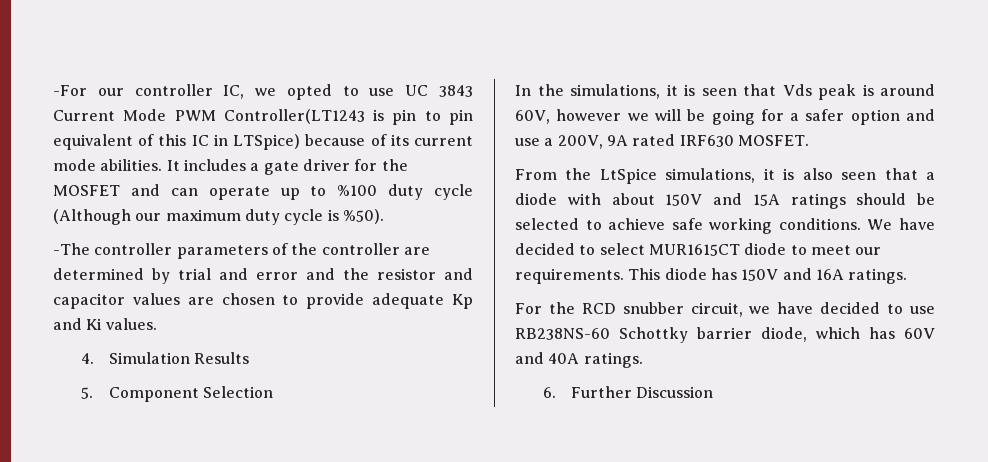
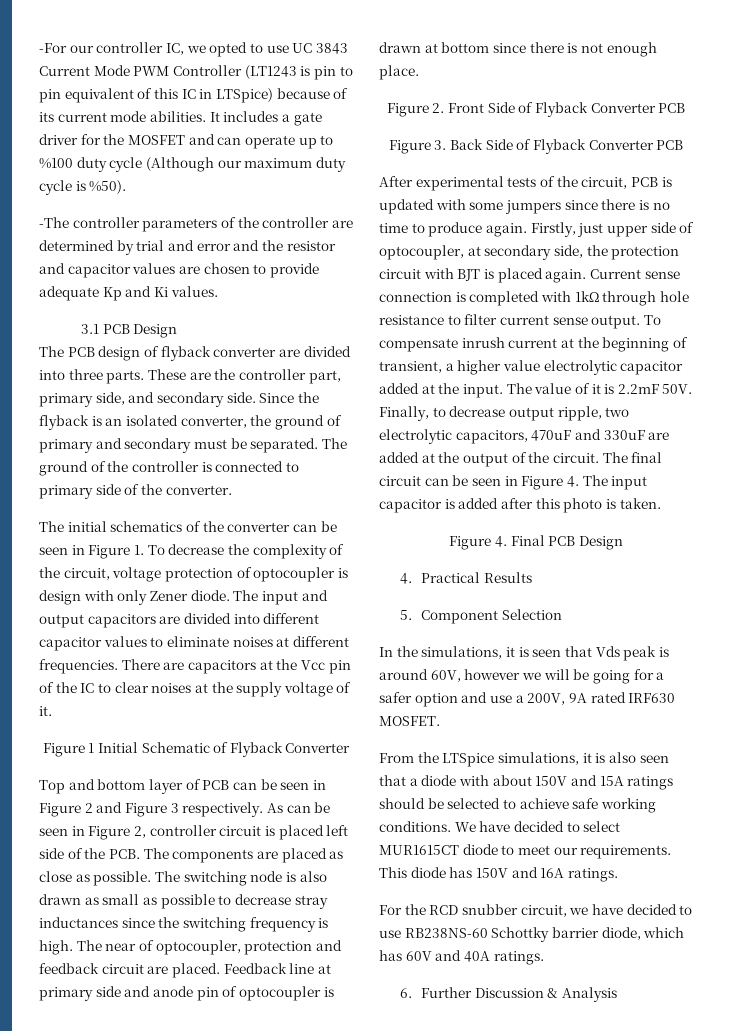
- -For our controller IC, we opted to use UC 3843 Current Mode PWM Controller(LT1243 is pin to pin equivalent of this IC in LTSpice) because of its current mode abilities.
+ -For our controller IC, we opted to use UC 3843 Current Mode PWM Controller (LT1243 is pin to pin equivalent of this IC in LTSpice) because of its current mode abilities.
- 4. Simulation Results
+ 3.1 PCB Design
+ The PCB design of flyback converter are divided into three parts. These are the controller part, primary side, and secondary side. Since the flyback is an isolated converter, the ground of primary and secondary must be separated. The ground of the controller is connected to primary side of the converter.
+ The initial schematics of the converter can be seen in Figure 1. To decrease the complexity of the circuit, voltage protection of optocoupler is design with only Zener diode. The input and output capacitors are divided into different capacitor values to eliminate noises at different frequencies. There are capacitors at the Vcc pin of the IC to clear noises at the supply voltage of it.
+ Figure 1 Initial Schematic of Flyback Converter
+ Top and bottom layer of PCB can be seen in Figure 2 and Figure 3 respectively. As can be seen in Figure 2, controller circuit is placed left side of the PCB. The components are placed as close as possible. The switching node is also drawn as small as possible to decrease stray inductances since the switching frequency is high. The near of optocoupler, protection and feedback circuit are placed. Feedback line at primary side and anode pin of optocoupler is drawn at bottom since there is not enough place.
+ Figure 2. Front Side of Flyback Converter PCB
+ Figure 3. Back Side of Flyback Converter PCB
+ After experimental tests of the circuit, PCB is updated with some jumpers since there is no time to produce again. Firstly, just upper side of optocoupler, at secondary side, the protection circuit with BJT is placed again. Current sense connection is completed with 1kΩ through hole resistance to filter current sense output. To compensate inrush current at the beginning of transient, a higher value electrolytic capacitor added at the input. The value of it is 2.2mF 50V. Finally, to decrease output ripple, two electrolytic capacitors, 470uF and 330uF are added at the output of the circuit. The final circuit can be seen in Figure 4. The input capacitor is added after this photo is taken.
+ Figure 4. Final PCB Design
+ 4. Practical Results
- From the LtSpice simulations, it is also seen that a diode with about 150V and 15A ratings should be selected to achieve safe working conditions.
+ From the LTSpice simulations, it is also seen that a diode with about 150V and 15A ratings should be selected to achieve safe working conditions.
- 6. Further Discussion
+ 6. Further Discussion & Analysis

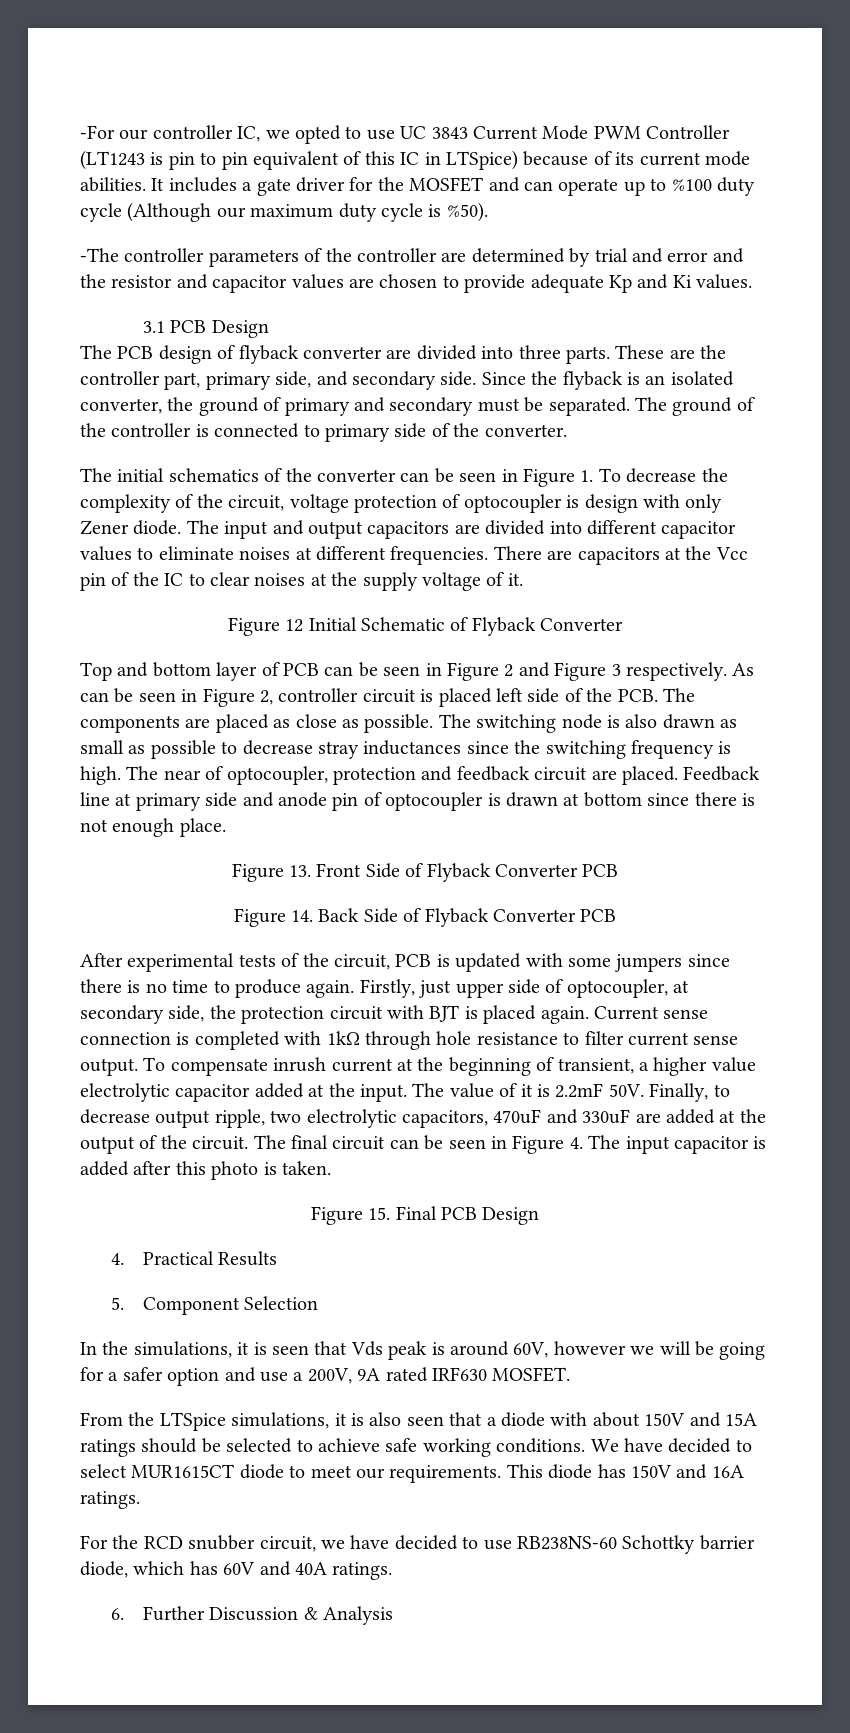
- Figure 1 Initial Schematic of Flyback Converter
+ Figure 12 Initial Schematic of Flyback Converter
- Figure 2. Front Side of Flyback Converter PCB
+ Figure 13. Front Side of Flyback Converter PCB
- Figure 3. Back Side of Flyback Converter PCB
+ Figure 14. Back Side of Flyback Converter PCB
- Figure 4. Final PCB Design
+ Figure 15. Final PCB Design

